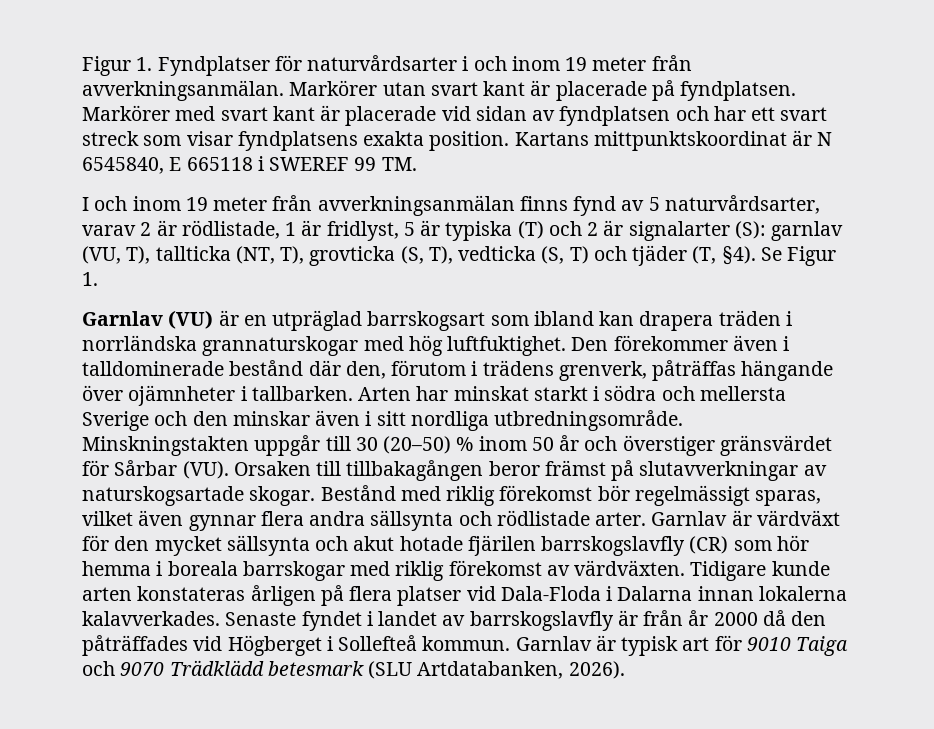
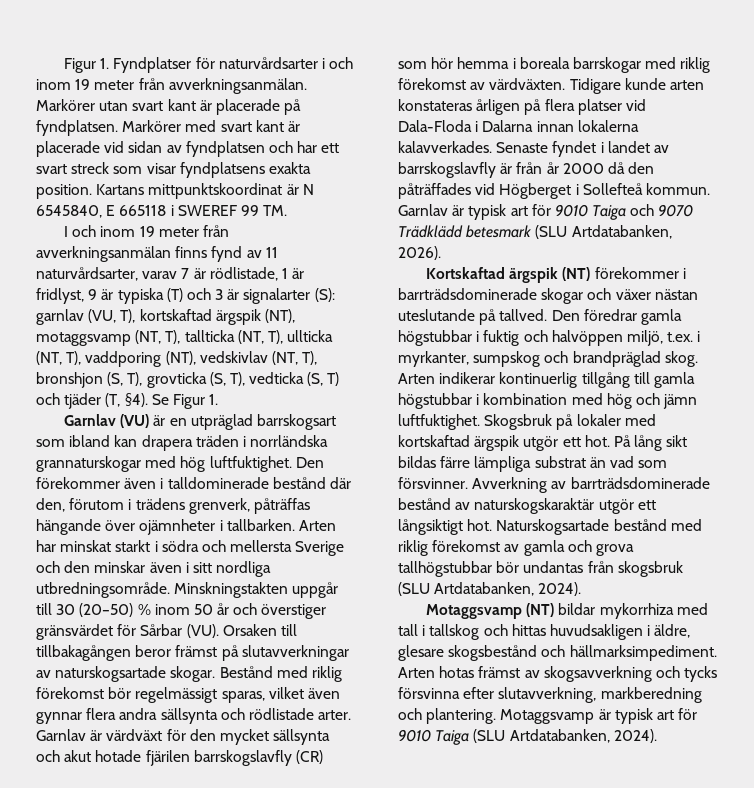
- I och inom 19 meter från avverkningsanmälan finns fynd av 5 naturvårdsarter, varav 2 är rödlistade, 1 är fridlyst, 5 är typiska (T) och 2 är signalarter (S): garnlav (VU, T), tallticka (NT, T), grovticka (S, T), vedticka (S, T) och tjäder (T, §4).
+ I och inom 19 meter från avverkningsanmälan finns fynd av 11 naturvårdsarter, varav 7 är rödlistade, 1 är fridlyst, 9 är typiska (T) och 3 är signalarter (S): garnlav (VU, T), kortskaftad ärgspik (NT), motaggsvamp (NT, T), tallticka (NT, T), ullticka (NT, T), vaddporing (NT), vedskivlav (NT, T), bronshjon (S, T), grovticka (S, T), vedticka (S, T) och tjäder (T, §4).
+ Kortskaftad ärgspik (NT) förekommer i barrträdsdominerade skogar och växer nästan uteslutande på tallved. Den föredrar gamla högstubbar i fuktig och halvöppen miljö, t.ex. i myrkanter, sumpskog och brandpräglad skog. Arten indikerar kontinuerlig tillgång till gamla högstubbar i kombination med hög och jämn luftfuktighet. Skogsbruk på lokaler med kortskaftad ärgspik utgör ett hot. På lång sikt bildas färre lämpliga substrat än vad som försvinner. Avverkning av barrträdsdominerade bestånd av naturskogskaraktär utgör ett långsiktigt hot. Naturskogsartade bestånd med riklig förekomst av gamla och grova tallhögstubbar bör undantas från skogsbruk (SLU Artdatabanken, 2024).
+ Motaggsvamp (NT) bildar mykorrhiza med tall i tallskog och hittas huvudsakligen i äldre, glesare skogsbestånd och hällmarksimpediment. Arten hotas främst av skogsavverkning och tycks försvinna efter slutavverkning, markberedning och plantering. Motaggsvamp är typisk art för 9010 Taiga (SLU Artdatabanken, 2024).

